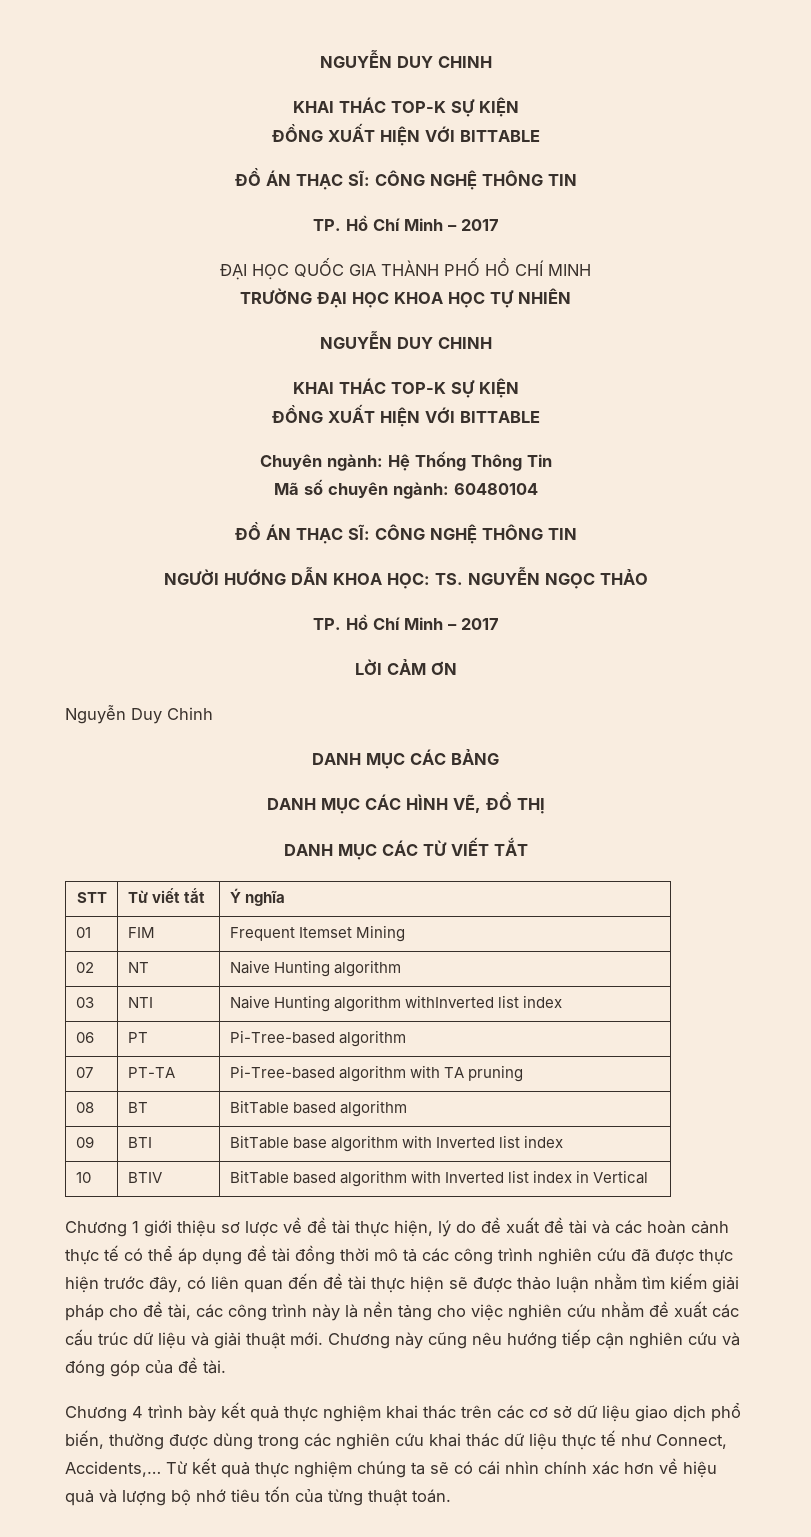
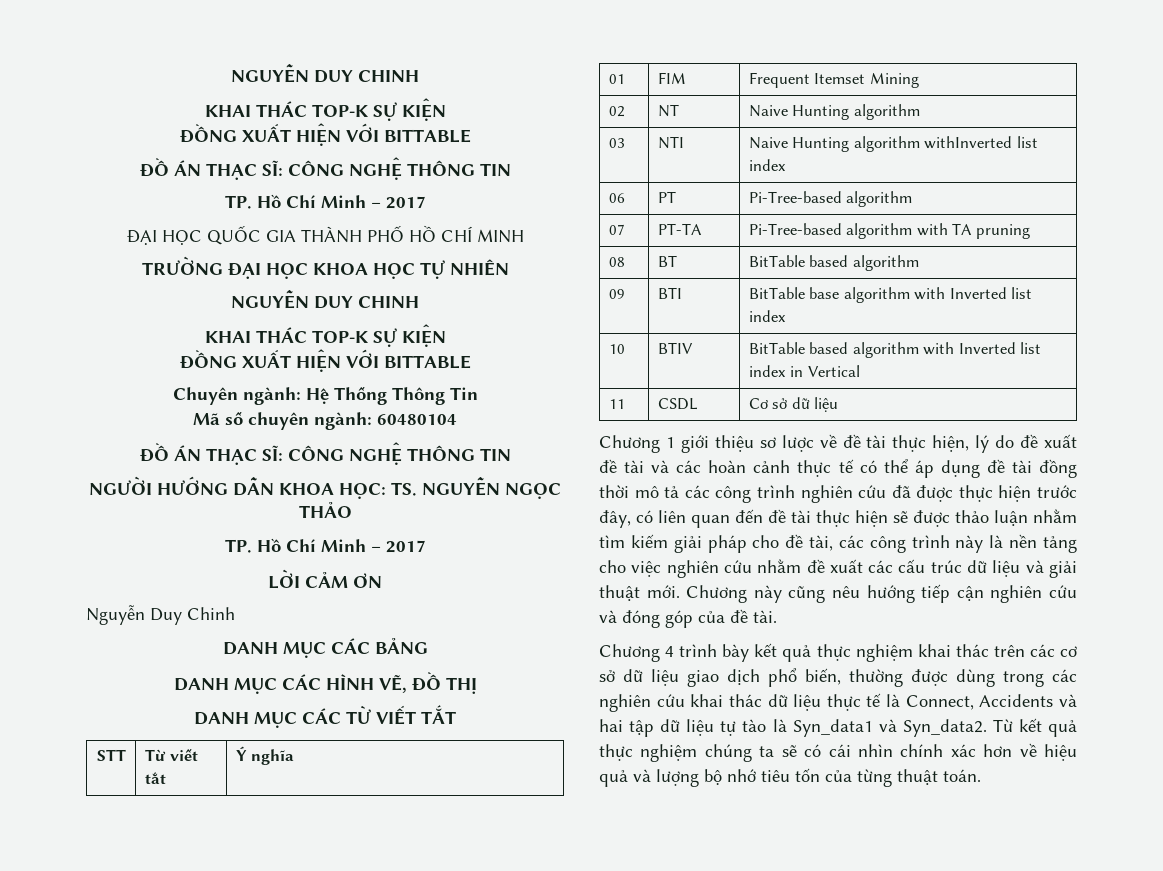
+ 11 | CSDL | Cơ sở dữ liệu
- Chương 4 trình bày kết quả thực nghiệm khai thác trên các cơ sở dữ liệu giao dịch phổ biến, thường được dùng trong các nghiên cứu khai thác dữ liệu thực tế như Connect, Accidents,…
+ Chương 4 trình bày kết quả thực nghiệm khai thác trên các cơ sở dữ liệu giao dịch phổ biến, thường được dùng trong các nghiên cứu khai thác dữ liệu thực tế là Connect, Accidents và hai tập dữ liệu tự tào là Syn_data1 và Syn_data2.

